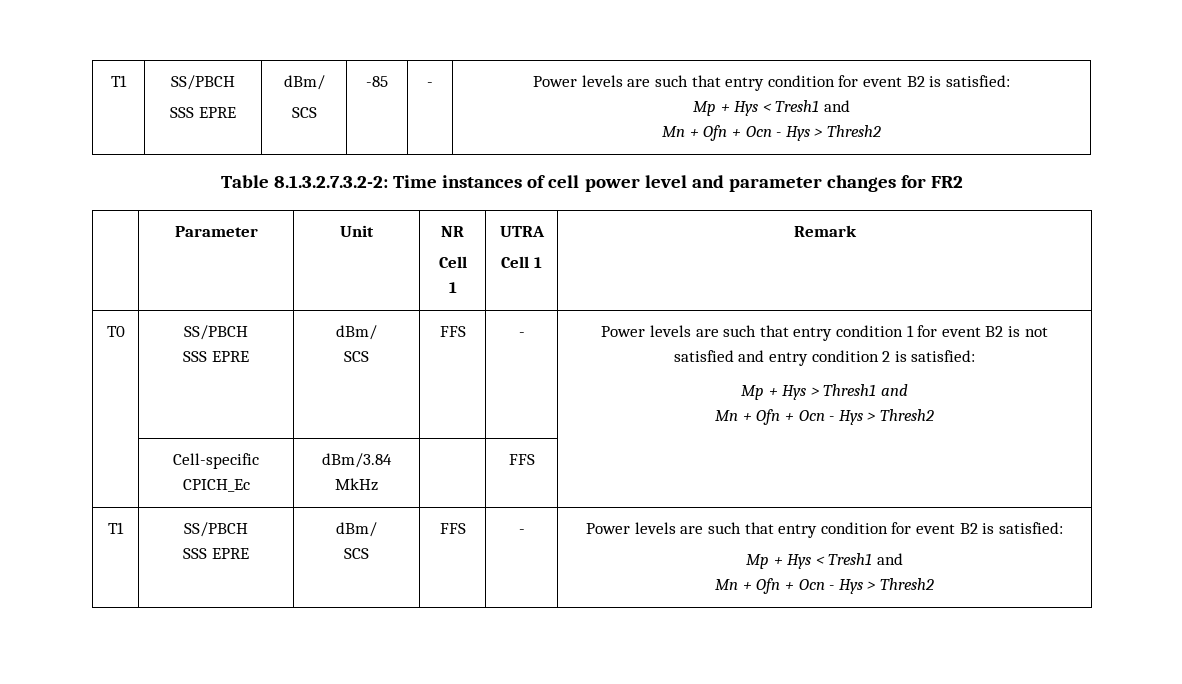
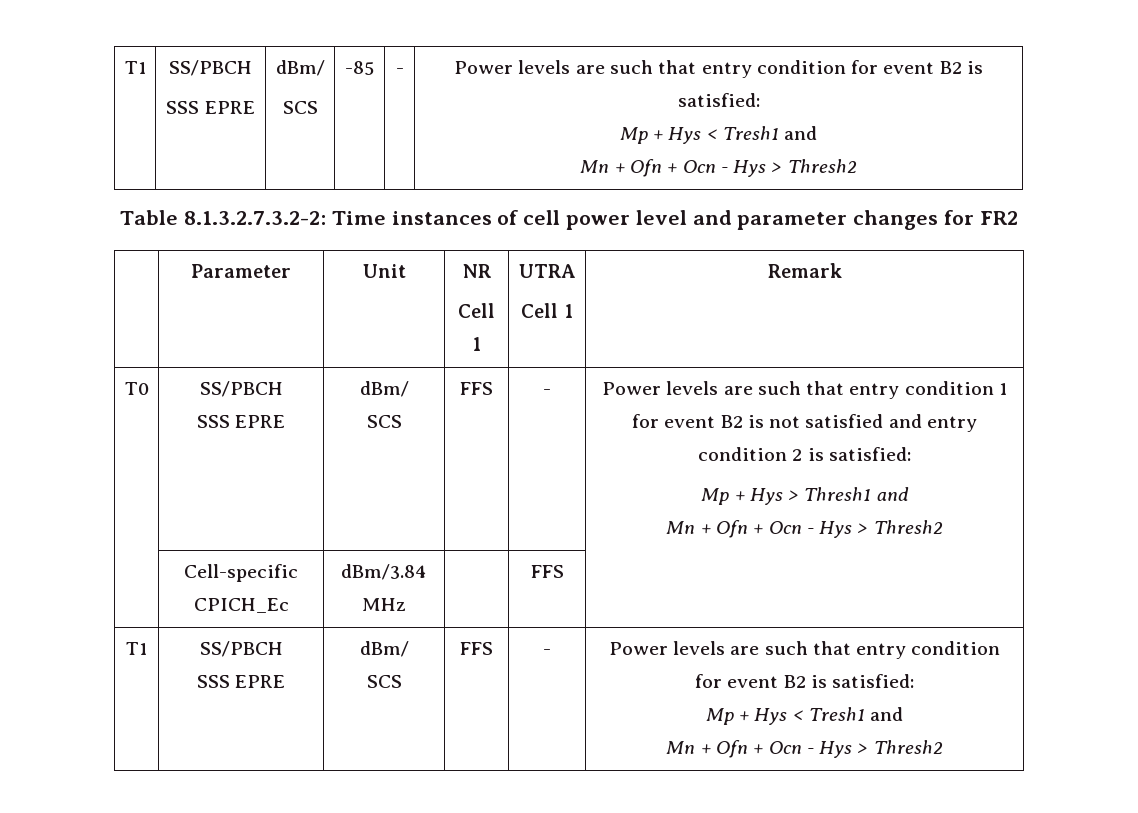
- | Cell-specific CPICH_Ec | dBm/3.84 MkHz | | FFS |
+ | Cell-specific CPICH_Ec | dBm/3.84 MHz | | FFS |

